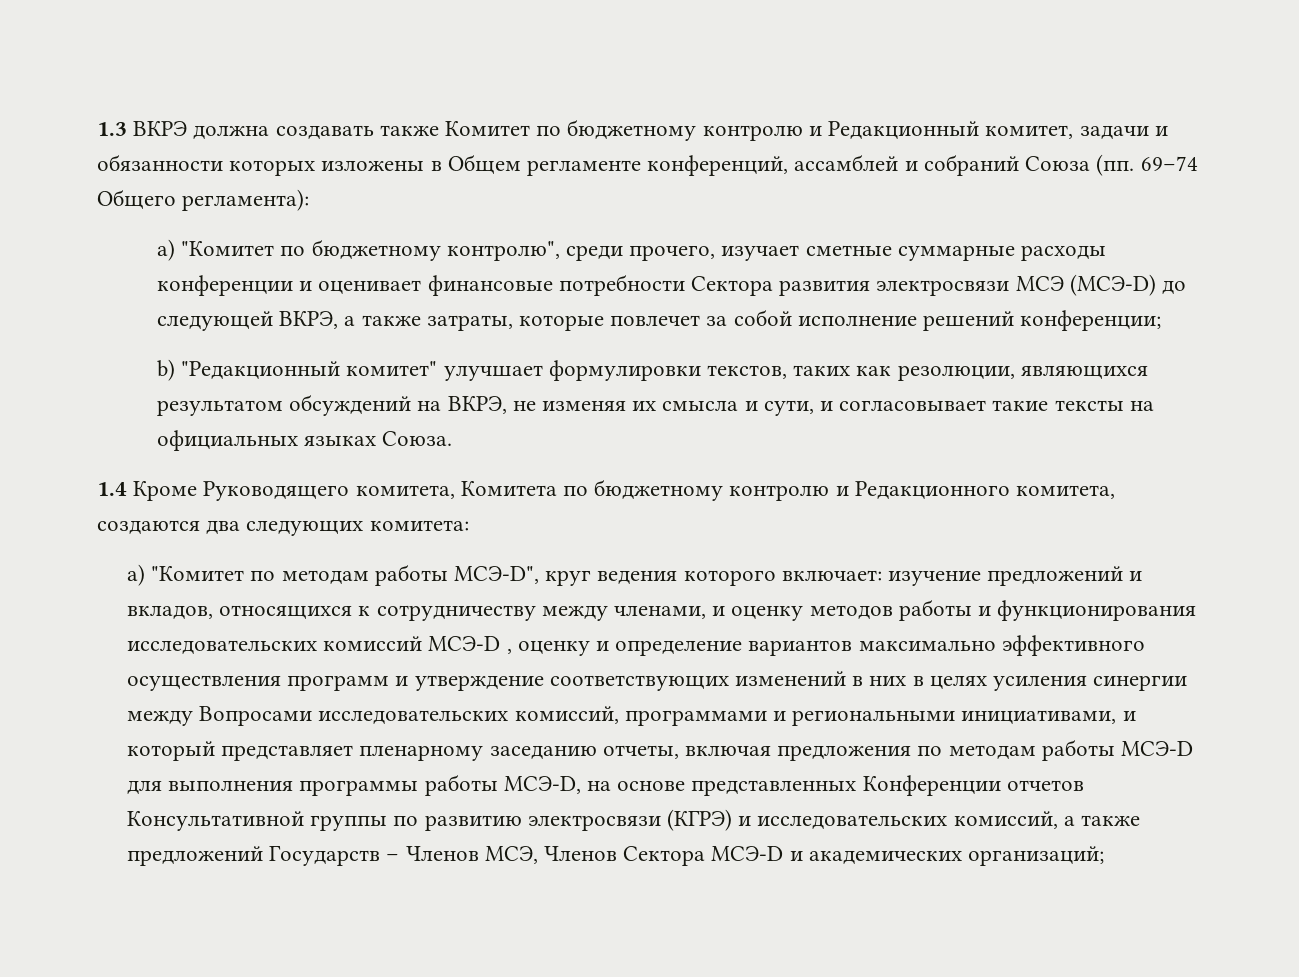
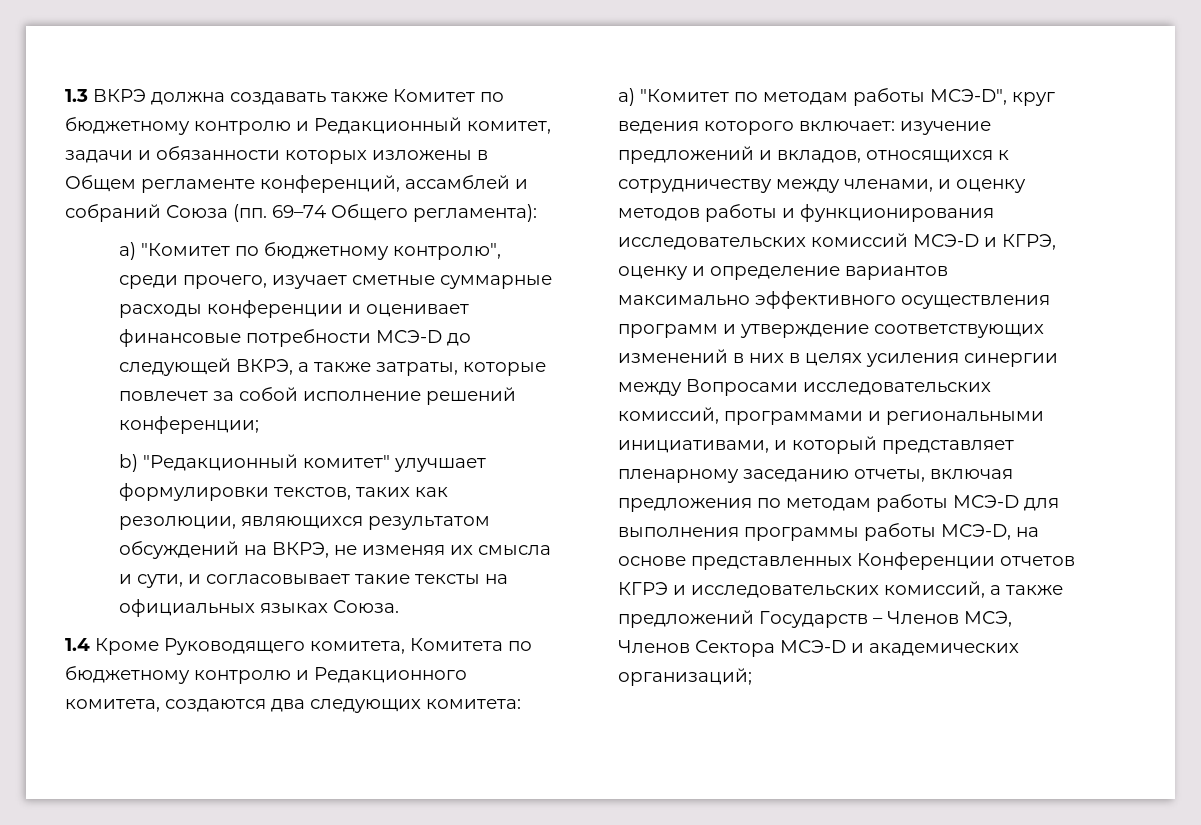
- a) "Комитет по бюджетному контролю", среди прочего, изучает сметные суммарные расходы конференции и оценивает финансовые потребности Сектора развития электросвязи МСЭ (МСЭ-D) до следующей ВКРЭ, а также затраты, которые повлечет за собой исполнение решений конференции;
+ a) "Комитет по бюджетному контролю", среди прочего, изучает сметные суммарные расходы конференции и оценивает финансовые потребности МСЭ-D до следующей ВКРЭ, а также затраты, которые повлечет за собой исполнение решений конференции;
- изучение предложений и вкладов, относящихся к сотрудничеству между членами, и оценку методов работы и функционирования исследовательских комиссий МСЭ-D , оценку и определение вариантов максимально эффективного осуществления программ и утверждение соответствующих изменений в них в целях усиления синергии между Вопросами исследовательских комиссий, программами и региональными инициативами, и который представляет пленарному заседанию отчеты, включая предложения по методам работы МСЭ-D для выполнения программы работы МСЭ-D, на основе представленных Конференции отчетов Консультативной группы по развитию электросвязи (КГРЭ) и исследовательских комиссий, а также предложений Государств – Членов МСЭ, Членов Сектора МСЭ-D и академических организаций;
+ изучение предложений и вкладов, относящихся к сотрудничеству между членами, и оценку методов работы и функционирования исследовательских комиссий МСЭ-D и КГРЭ, оценку и определение вариантов максимально эффективного осуществления программ и утверждение соответствующих изменений в них в целях усиления синергии между Вопросами исследовательских комиссий, программами и региональными инициативами, и который представляет пленарному заседанию отчеты, включая предложения по методам работы МСЭ-D для выполнения программы работы МСЭ-D, на основе представленных Конференции отчетов КГРЭ и исследовательских комиссий, а также предложений Государств – Членов МСЭ, Членов Сектора МСЭ-D и академических организаций;

